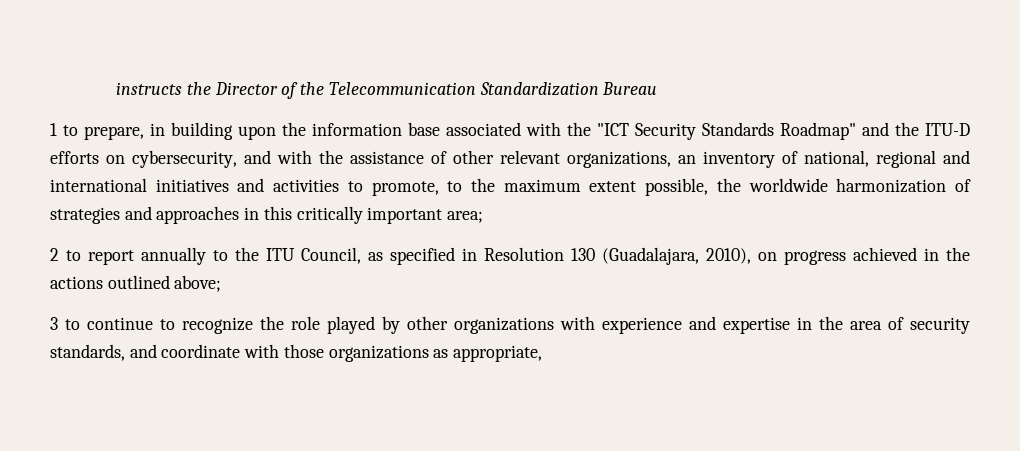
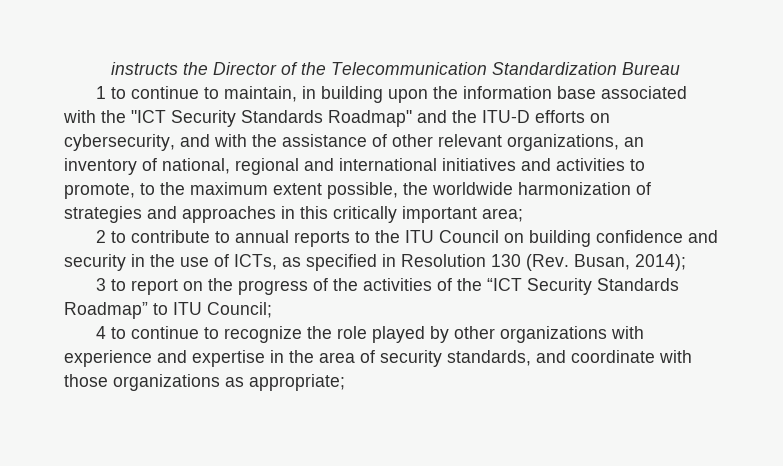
- 1 to prepare, in building upon the information base associated with the "ICT Security Standards Roadmap" and the ITU-D efforts on cybersecurity, and with the assistance of other relevant organizations, an inventory of national, regional and international initiatives and activities to promote, to the maximum extent possible, the worldwide harmonization of strategies and approaches in this critically important area;
+ 1 to continue to maintain, in building upon the information base associated with the "ICT Security Standards Roadmap" and the ITU-D efforts on cybersecurity, and with the assistance of other relevant organizations, an inventory of national, regional and international initiatives and activities to promote, to the maximum extent possible, the worldwide harmonization of strategies and approaches in this critically important area;
- 2 to report annually to the ITU Council, as specified in Resolution 130 (Guadalajara, 2010), on progress achieved in the actions outlined above;
- 3 to continue to recognize the role played by other organizations with experience and expertise in the area of security standards, and coordinate with those organizations as appropriate,
+ 2 to contribute to annual reports to the ITU Council on building confidence and security in the use of ICTs, as specified in Resolution 130 (Rev. Busan, 2014);
+ 3 to report on the progress of the activities of the “ICT Security Standards Roadmap” to ITU Council;
+ 4 to continue to recognize the role played by other organizations with experience and expertise in the area of security standards, and coordinate with those organizations as appropriate;

